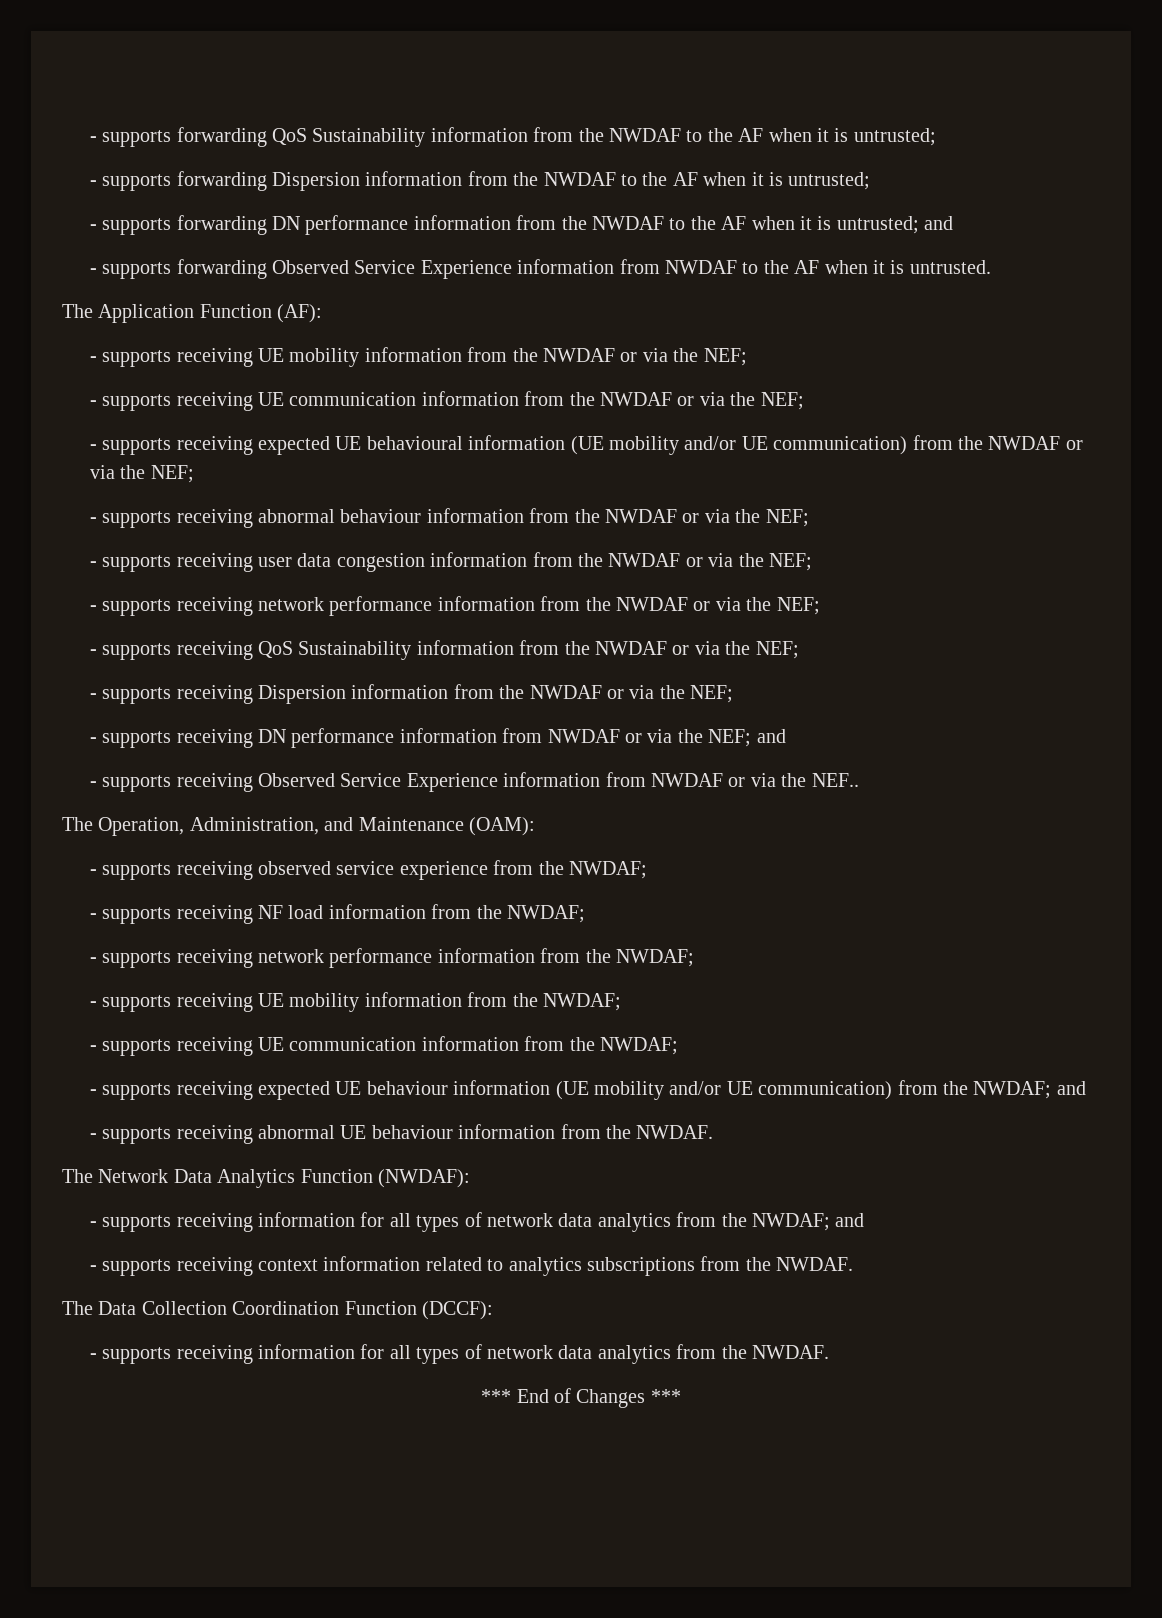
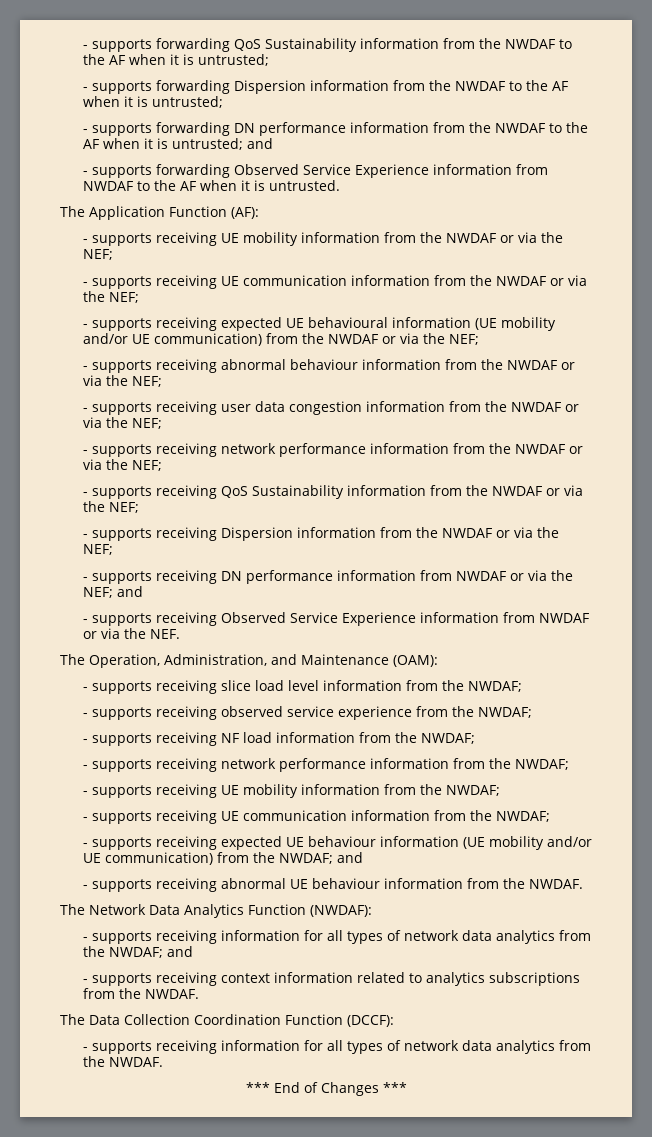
- - supports receiving Observed Service Experience information from NWDAF or via the NEF..
+ - supports receiving Observed Service Experience information from NWDAF or via the NEF.
+ - supports receiving slice load level information from the NWDAF;

